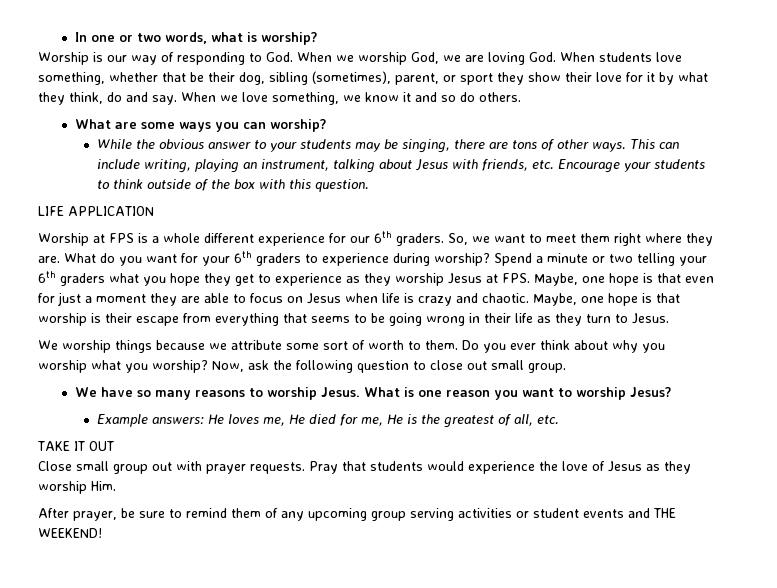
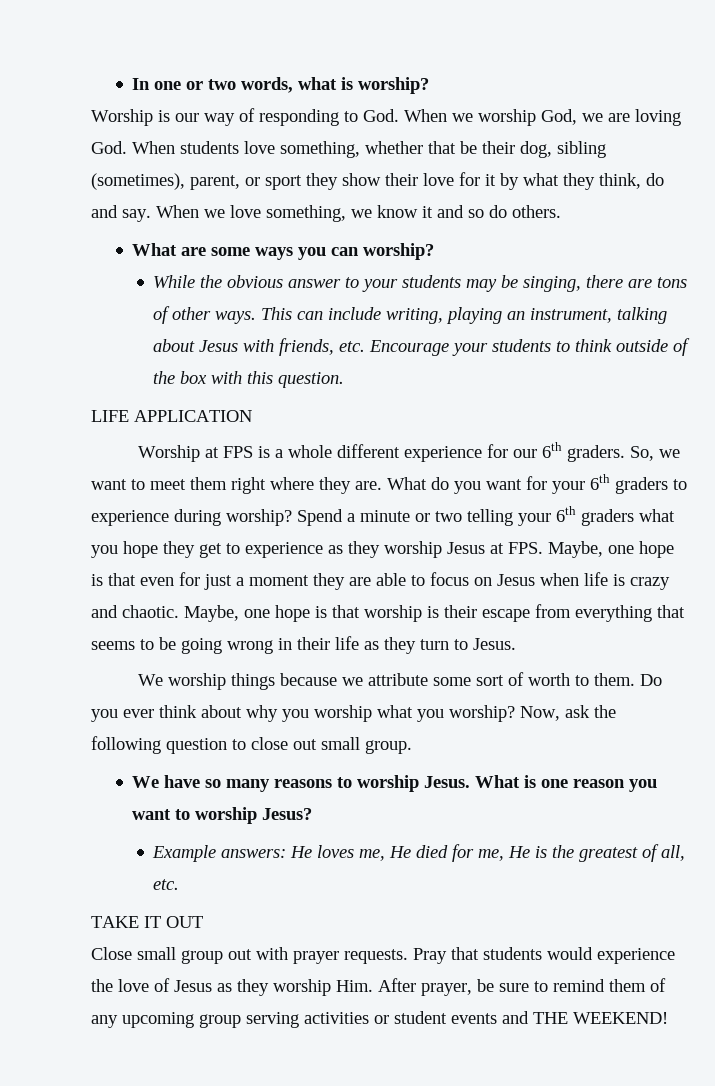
- Pray that students would experience the love of Jesus as they worship Him.
- After prayer, be sure to remind them of any upcoming group serving activities or student events and THE WEEKEND!
+ Pray that students would experience the love of Jesus as they worship Him. After prayer, be sure to remind them of any upcoming group serving activities or student events and THE WEEKEND!

